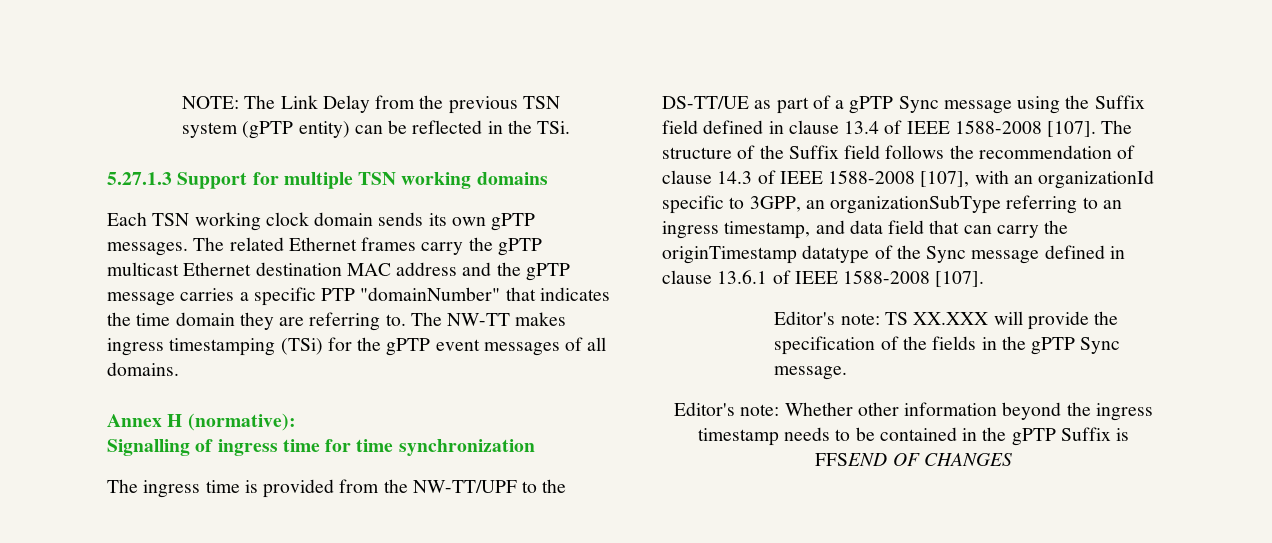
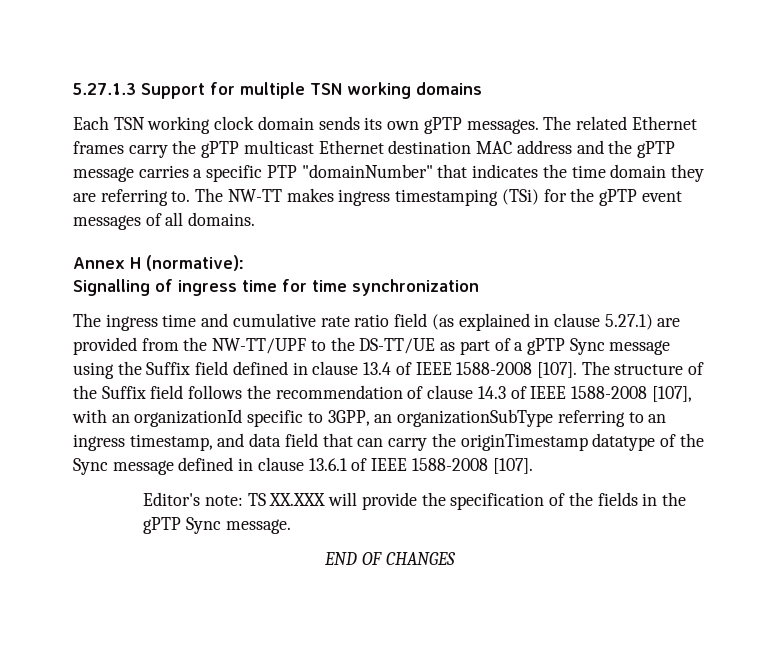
- NOTE: The Link Delay from the previous TSN system (gPTP entity) can be reflected in the TSi.
- The ingress time is provided from the NW-TT/UPF to the DS-TT/UE as part of a gPTP Sync message using the Suffix field defined in clause 13.4 of IEEE 1588-2008 [107].
+ The ingress time and cumulative rate ratio field (as explained in clause 5.27.1) are provided from the NW-TT/UPF to the DS-TT/UE as part of a gPTP Sync message using the Suffix field defined in clause 13.4 of IEEE 1588-2008 [107].
- Editor's note: Whether other information beyond the ingress timestamp needs to be contained in the gPTP Suffix is FFSEND OF CHANGES
+ END OF CHANGES

